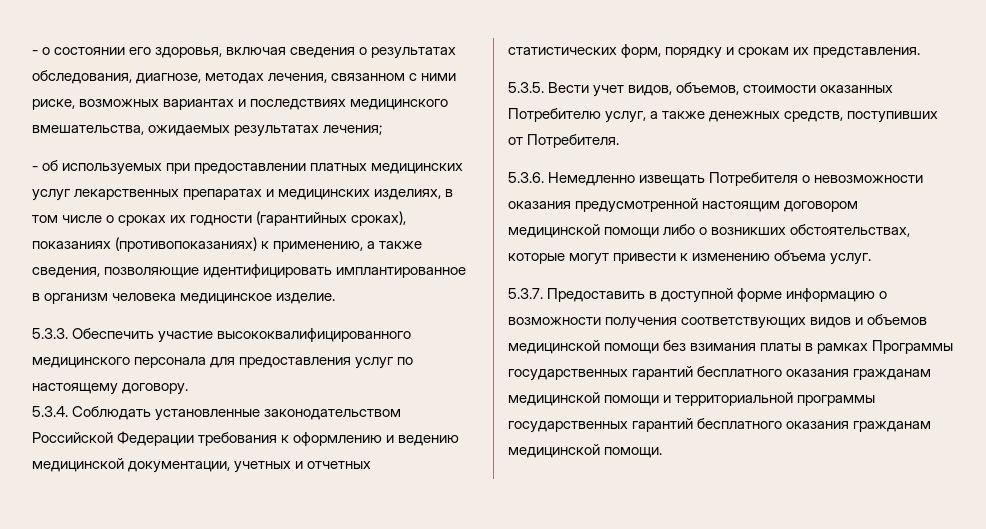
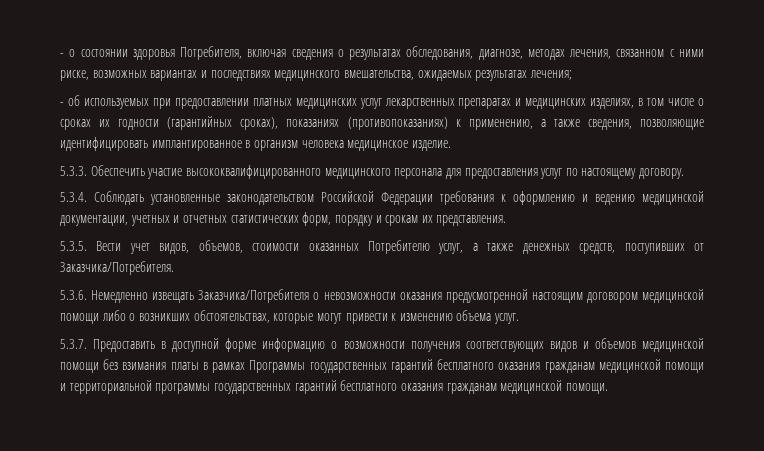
- - о состоянии его здоровья, включая сведения о результатах обследования, диагнозе, методах лечения, связанном с ними риске, возможных вариантах и последствиях медицинского вмешательства, ожидаемых результатах лечения;
+ - о состоянии здоровья Потребителя, включая сведения о результатах обследования, диагнозе, методах лечения, связанном с ними риске, возможных вариантах и последствиях медицинского вмешательства, ожидаемых результатах лечения;
- 5.3.5. Вести учет видов, объемов, стоимости оказанных Потребителю услуг, а также денежных средств, поступивших от Потребителя.
+ 5.3.5. Вести учет видов, объемов, стоимости оказанных Потребителю услуг, а также денежных средств, поступивших от Заказчика/Потребителя.
- 5.3.6. Немедленно извещать Потребителя о невозможности оказания предусмотренной настоящим договором медицинской помощи либо о возникших обстоятельствах, которые могут привести к изменению объема услуг.
+ 5.3.6. Немедленно извещать Заказчика/Потребителя о невозможности оказания предусмотренной настоящим договором медицинской помощи либо о возникших обстоятельствах, которые могут привести к изменению объема услуг.

